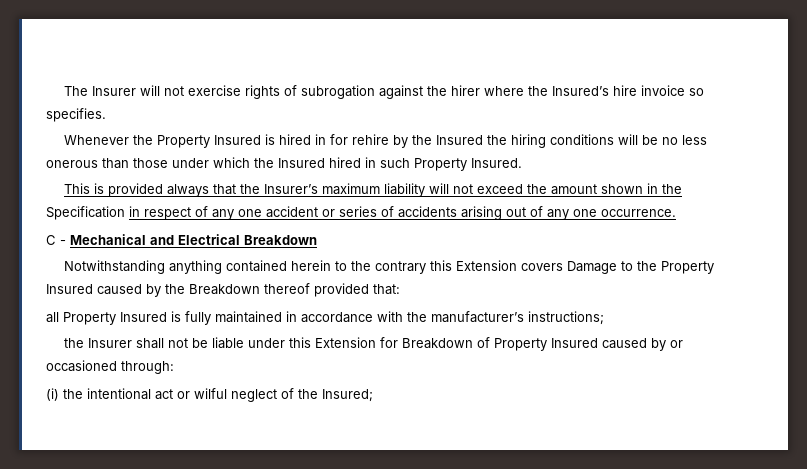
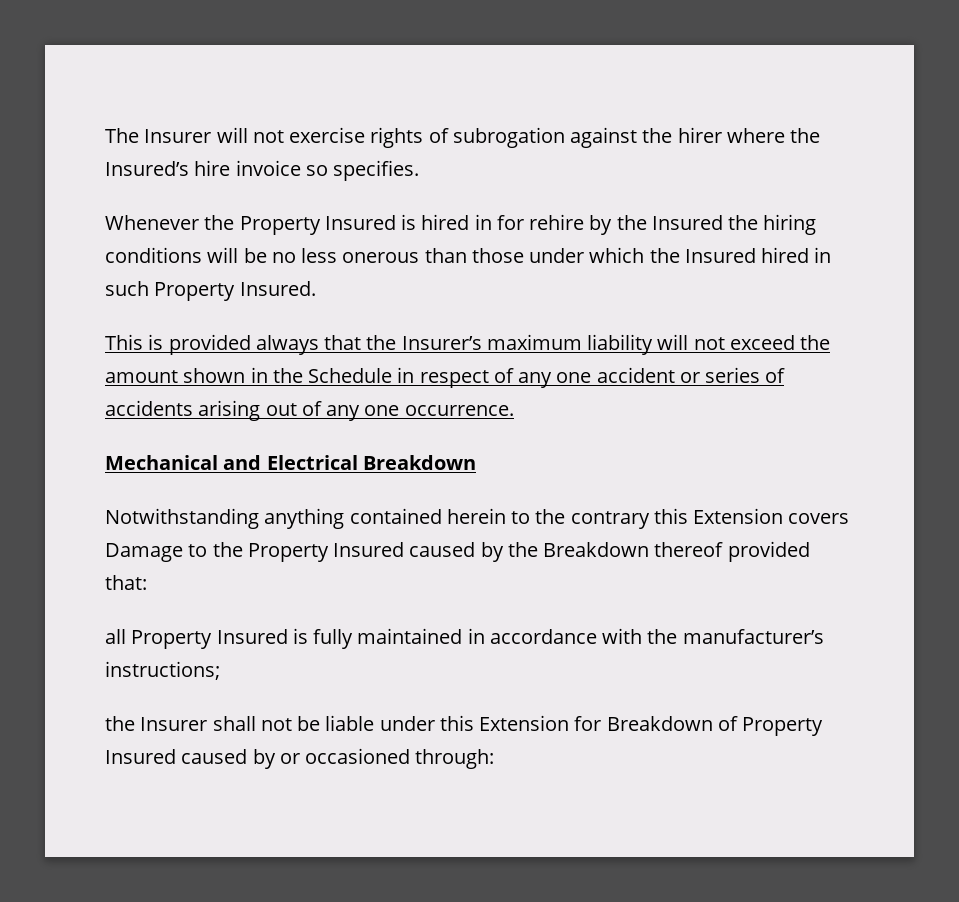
- This is provided always that the Insurer’s maximum liability will not exceed the amount shown in the Specification in respect of any one accident or series of accidents arising out of any one occurrence.
+ This is provided always that the Insurer’s maximum liability will not exceed the amount shown in the Schedule in respect of any one accident or series of accidents arising out of any one occurrence.
- C - Mechanical and Electrical Breakdown
+ Mechanical and Electrical Breakdown
- (i) the intentional act or wilful neglect of the Insured;

